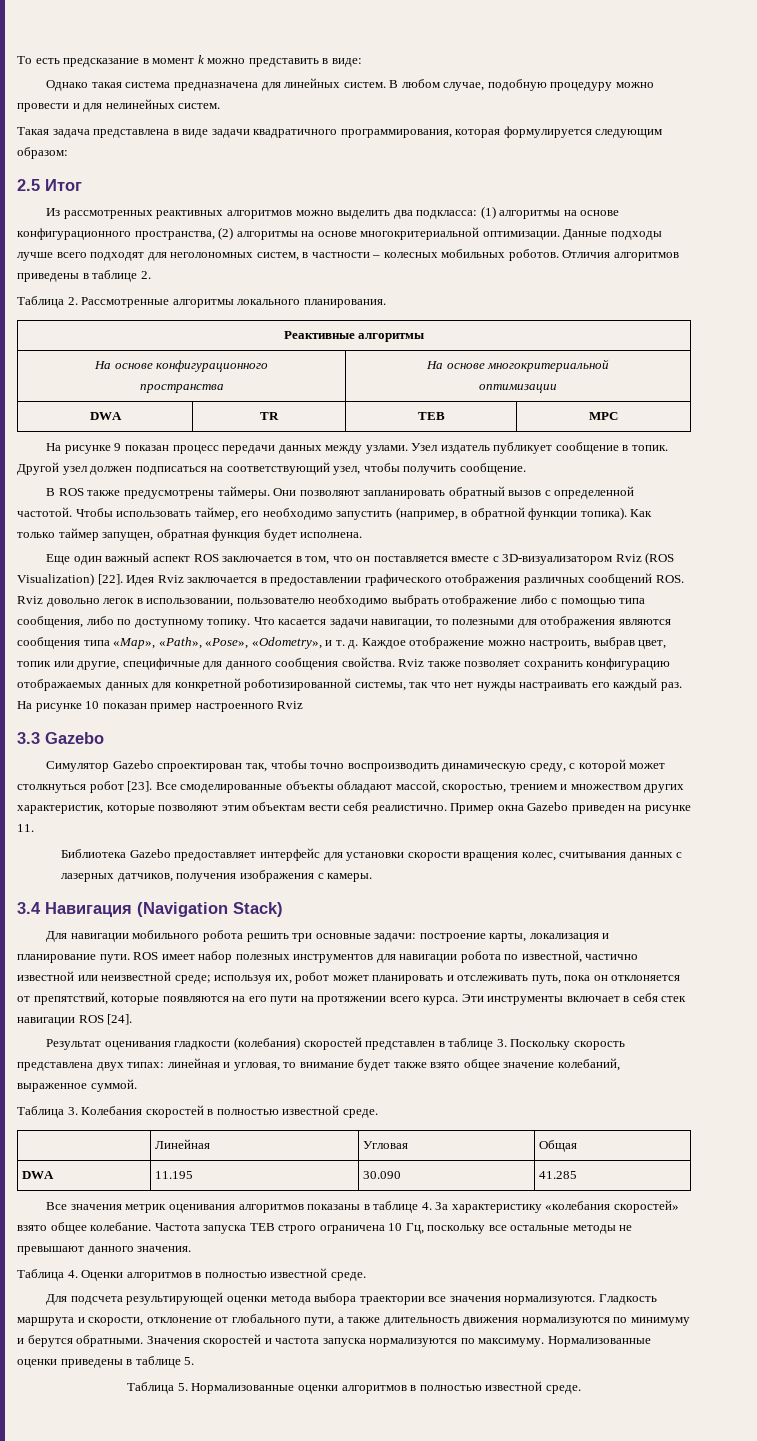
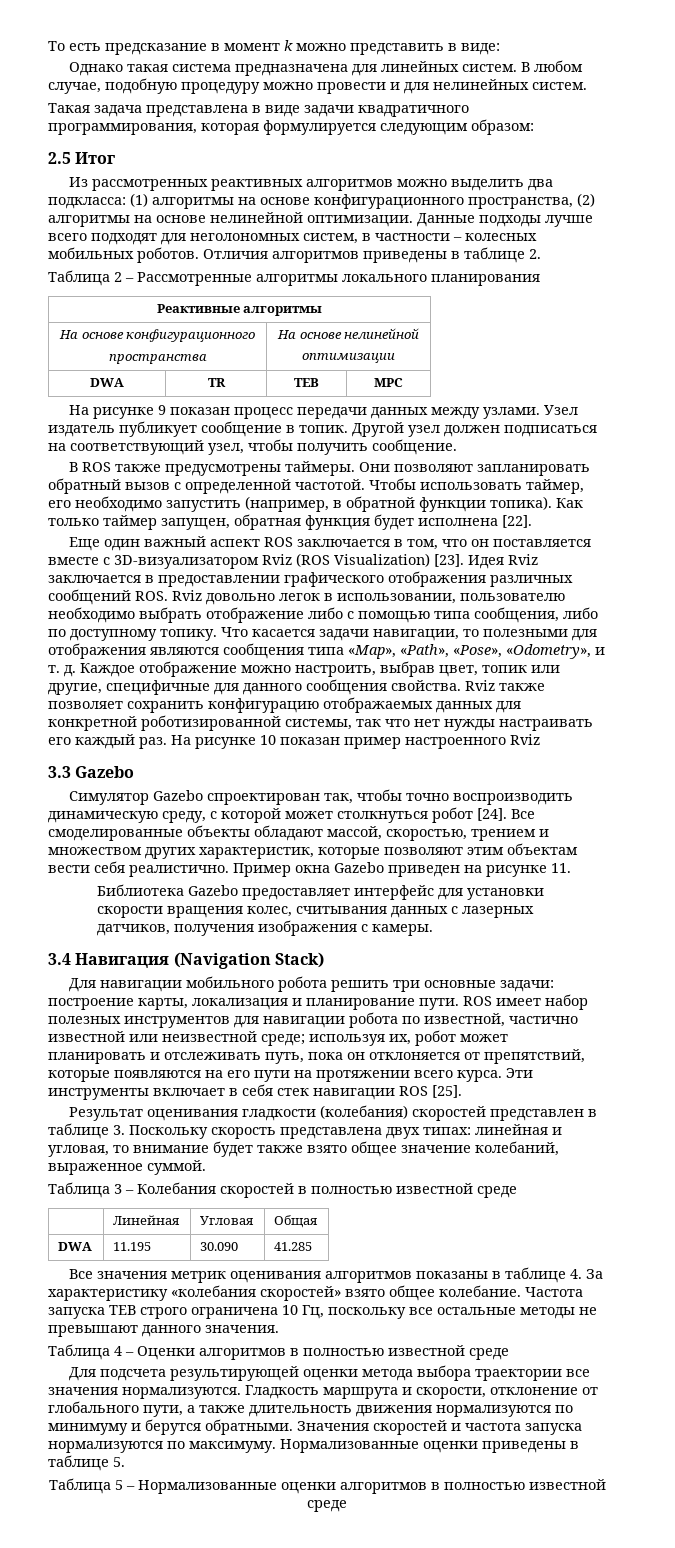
- Из рассмотренных реактивных алгоритмов можно выделить два подкласса: (1) алгоритмы на основе конфигурационного пространства, (2) алгоритмы на основе многокритериальной оптимизации.
+ Из рассмотренных реактивных алгоритмов можно выделить два подкласса: (1) алгоритмы на основе конфигурационного пространства, (2) алгоритмы на основе нелинейной оптимизации.
- Таблица 2. Рассмотренные алгоритмы локального планирования.
+ Таблица 2 – Рассмотренные алгоритмы локального планирования
  На основе конфигурационного
- пространства | На основе многокритериальной
+ пространства | На основе нелинейной
- Как только таймер запущен, обратная функция будет исполнена.
+ Как только таймер запущен, обратная функция будет исполнена [22].
- Еще один важный аспект ROS заключается в том, что он поставляется вместе с 3D-визуализатором Rviz (ROS Visualization) [22].
+ Еще один важный аспект ROS заключается в том, что он поставляется вместе с 3D-визуализатором Rviz (ROS Visualization) [23].
- Симулятор Gazebo спроектирован так, чтобы точно воспроизводить динамическую среду, с которой может столкнуться робот [23].
+ Симулятор Gazebo спроектирован так, чтобы точно воспроизводить динамическую среду, с которой может столкнуться робот [24].
- Эти инструменты включает в себя стек навигации ROS [24].
+ Эти инструменты включает в себя стек навигации ROS [25].
- Таблица 3. Колебания скоростей в полностью известной среде.
+ Таблица 3 – Колебания скоростей в полностью известной среде
- Таблица 4. Оценки алгоритмов в полностью известной среде.
+ Таблица 4 – Оценки алгоритмов в полностью известной среде
- Таблица 5. Нормализованные оценки алгоритмов в полностью известной среде.
+ Таблица 5 – Нормализованные оценки алгоритмов в полностью известной среде

